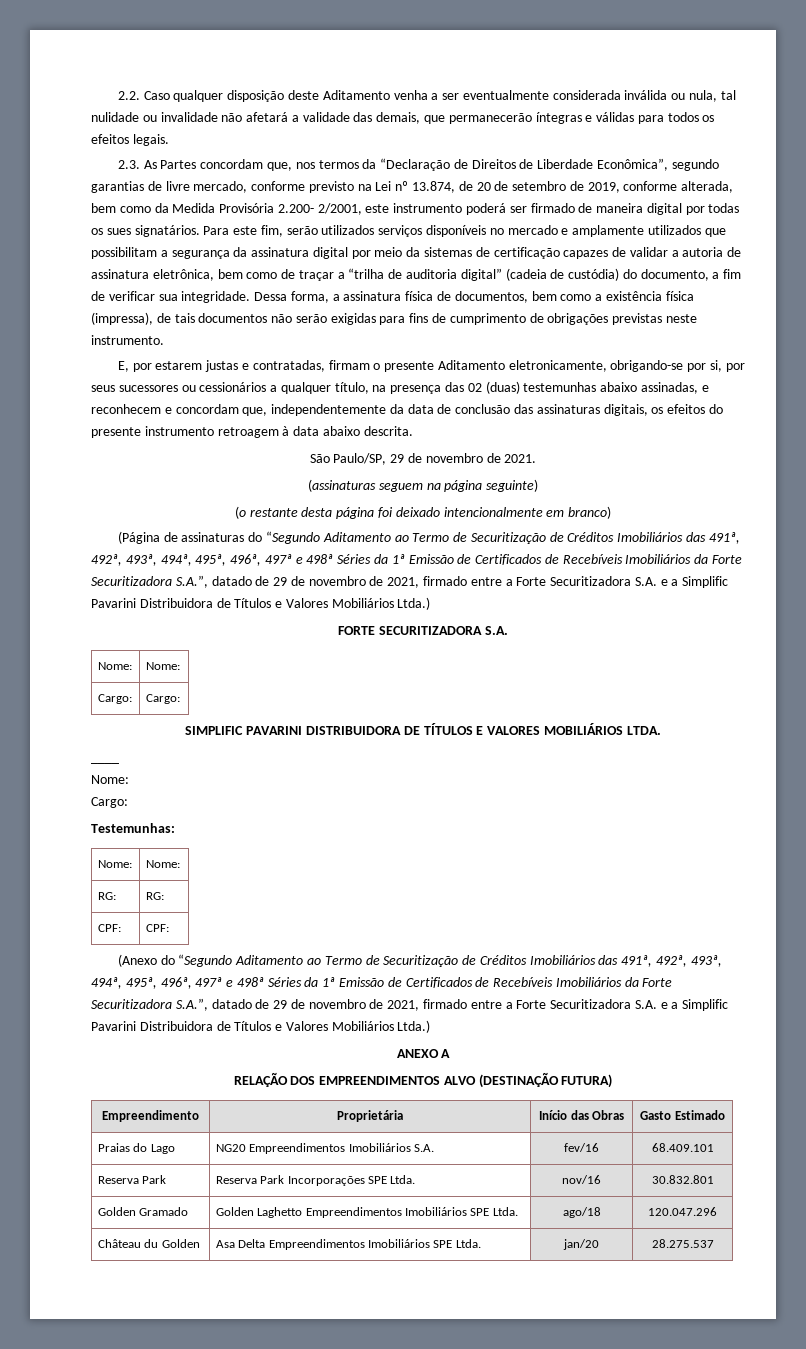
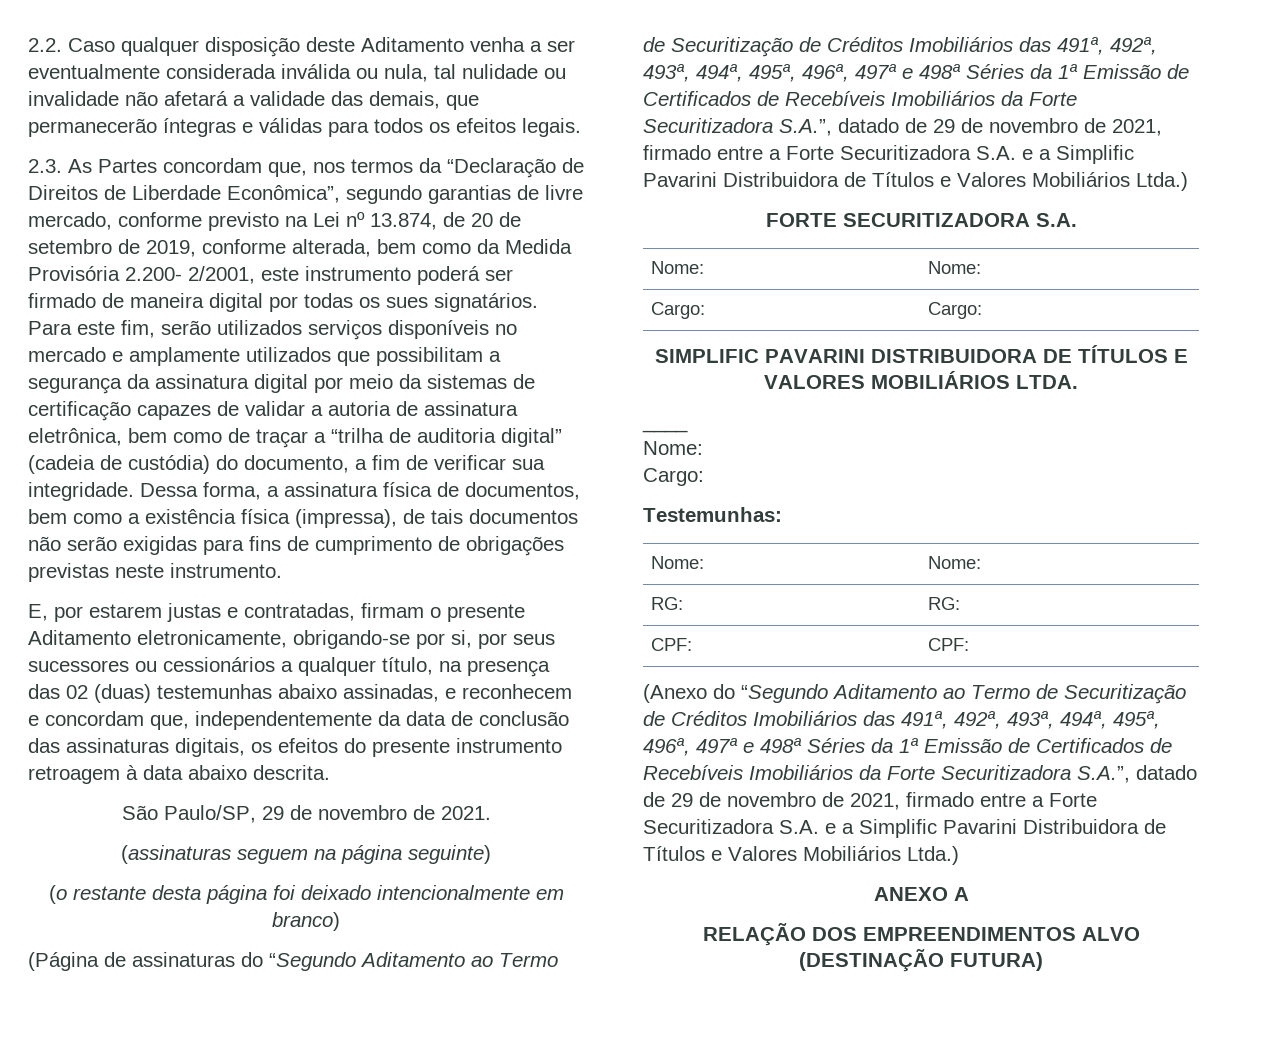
- Empreendimento | Proprietária | Início das Obras | Gasto Estimado
- Praias do Lago | NG20 Empreendimentos Imobiliários S.A. | fev/16 | 68.409.101
- Reserva Park | Reserva Park Incorporações SPE Ltda. | nov/16 | 30.832.801
- Golden Gramado | Golden Laghetto Empreendimentos Imobiliários SPE Ltda. | ago/18 | 120.047.296
- Château du Golden | Asa Delta Empreendimentos Imobiliários SPE Ltda. | jan/20 | 28.275.537

